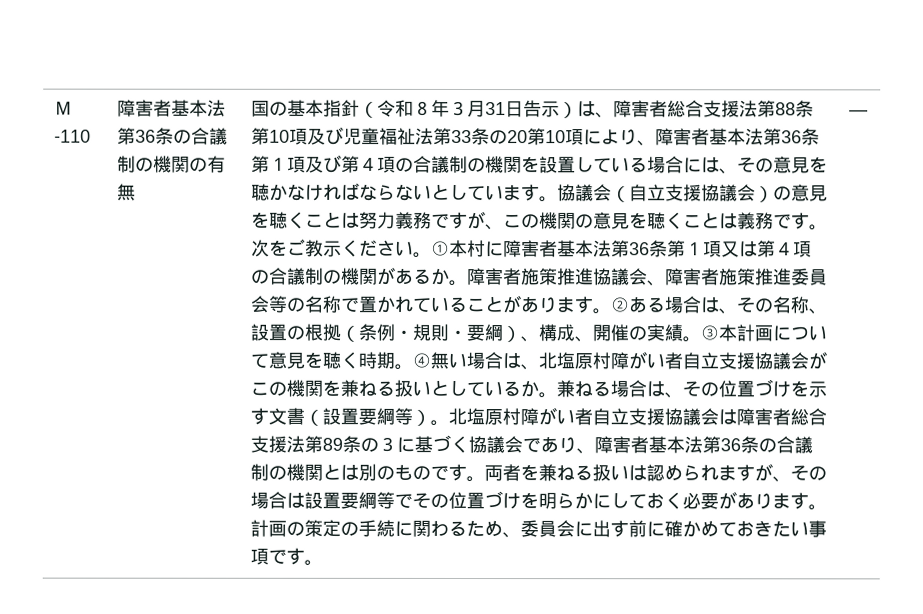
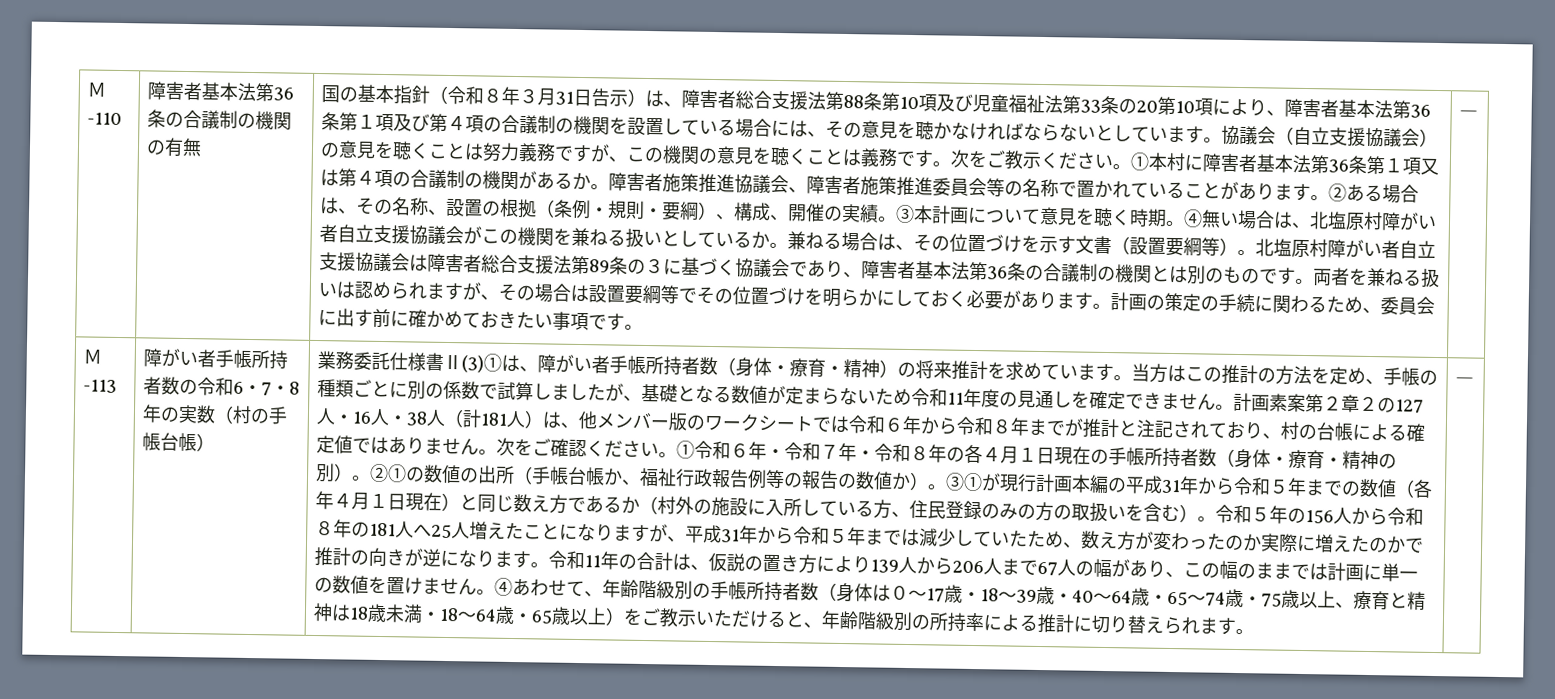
+ Ｍ-113 | 障がい者手帳所持者数の令和6・7・8年の実数（村の手帳台帳） | 業務委託仕様書Ⅱ(3)①は、障がい者手帳所持者数（身体・療育・精神）の将来推計を求めています。当方はこの推計の方法を定め、手帳の種類ごとに別の係数で試算しましたが、基礎となる数値が定まらないため令和11年度の見通しを確定できません。計画素案第２章２の127人・16人・38人（計181人）は、他メンバー版のワークシートでは令和６年から令和８年までが推計と注記されており、村の台帳による確定値ではありません。次をご確認ください。①令和６年・令和７年・令和８年の各４月１日現在の手帳所持者数（身体・療育・精神の別）。②①の数値の出所（手帳台帳か、福祉行政報告例等の報告の数値か）。③①が現行計画本編の平成31年から令和５年までの数値（各年４月１日現在）と同じ数え方であるか（村外の施設に入所している方、住民登録のみの方の取扱いを含む）。令和５年の156人から令和８年の181人へ25人増えたことになりますが、平成31年から令和５年までは減少していたため、数え方が変わったのか実際に増えたのかで推計の向きが逆になります。令和11年の合計は、仮説の置き方により139人から206人まで67人の幅があり、この幅のままでは計画に単一の数値を置けません。④あわせて、年齢階級別の手帳所持者数（身体は０〜17歳・18〜39歳・40〜64歳・65〜74歳・75歳以上、療育と精神は18歳未満・18〜64歳・65歳以上）をご教示いただけると、年齢階級別の所持率による推計に切り替えられます。 | ―

